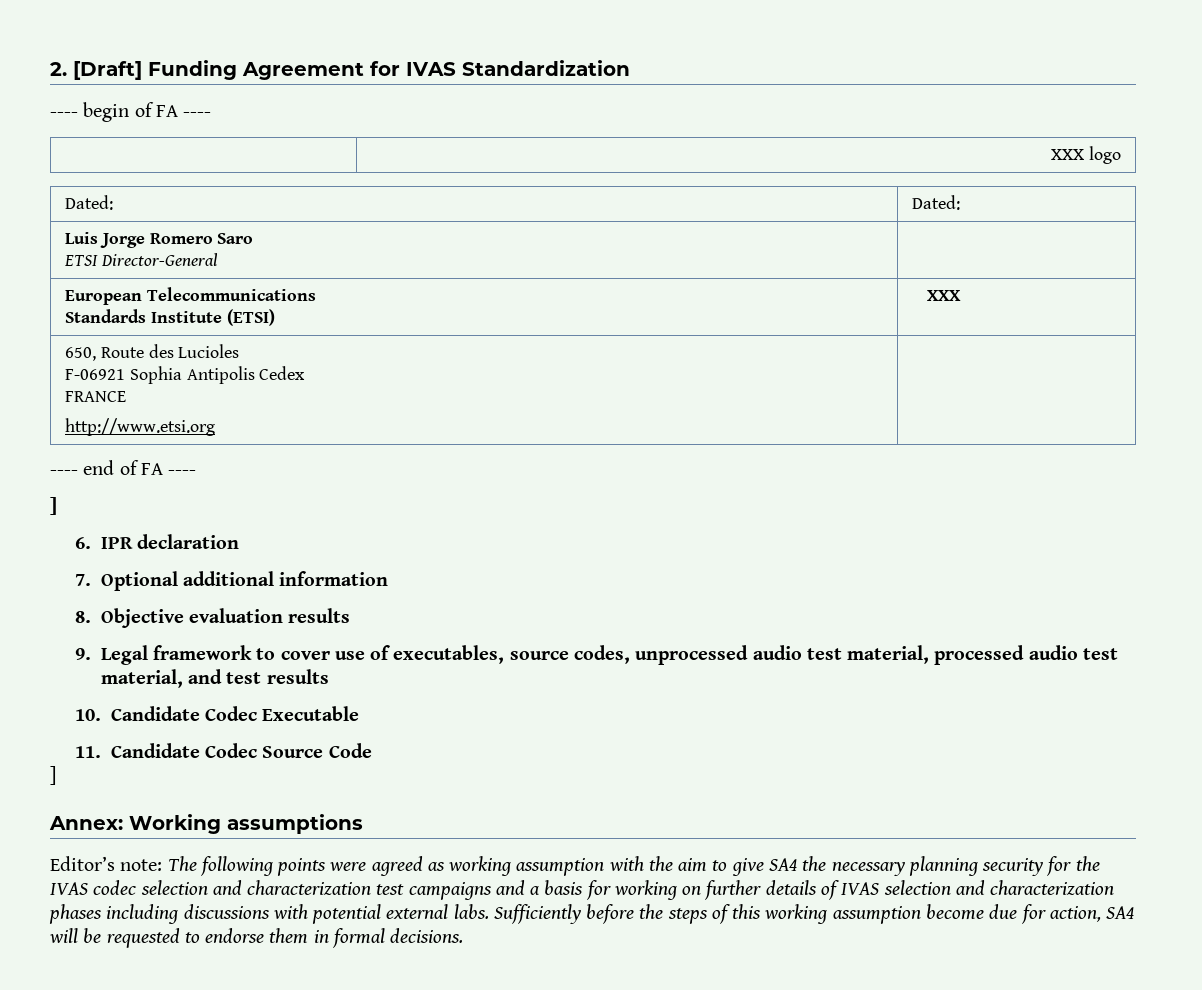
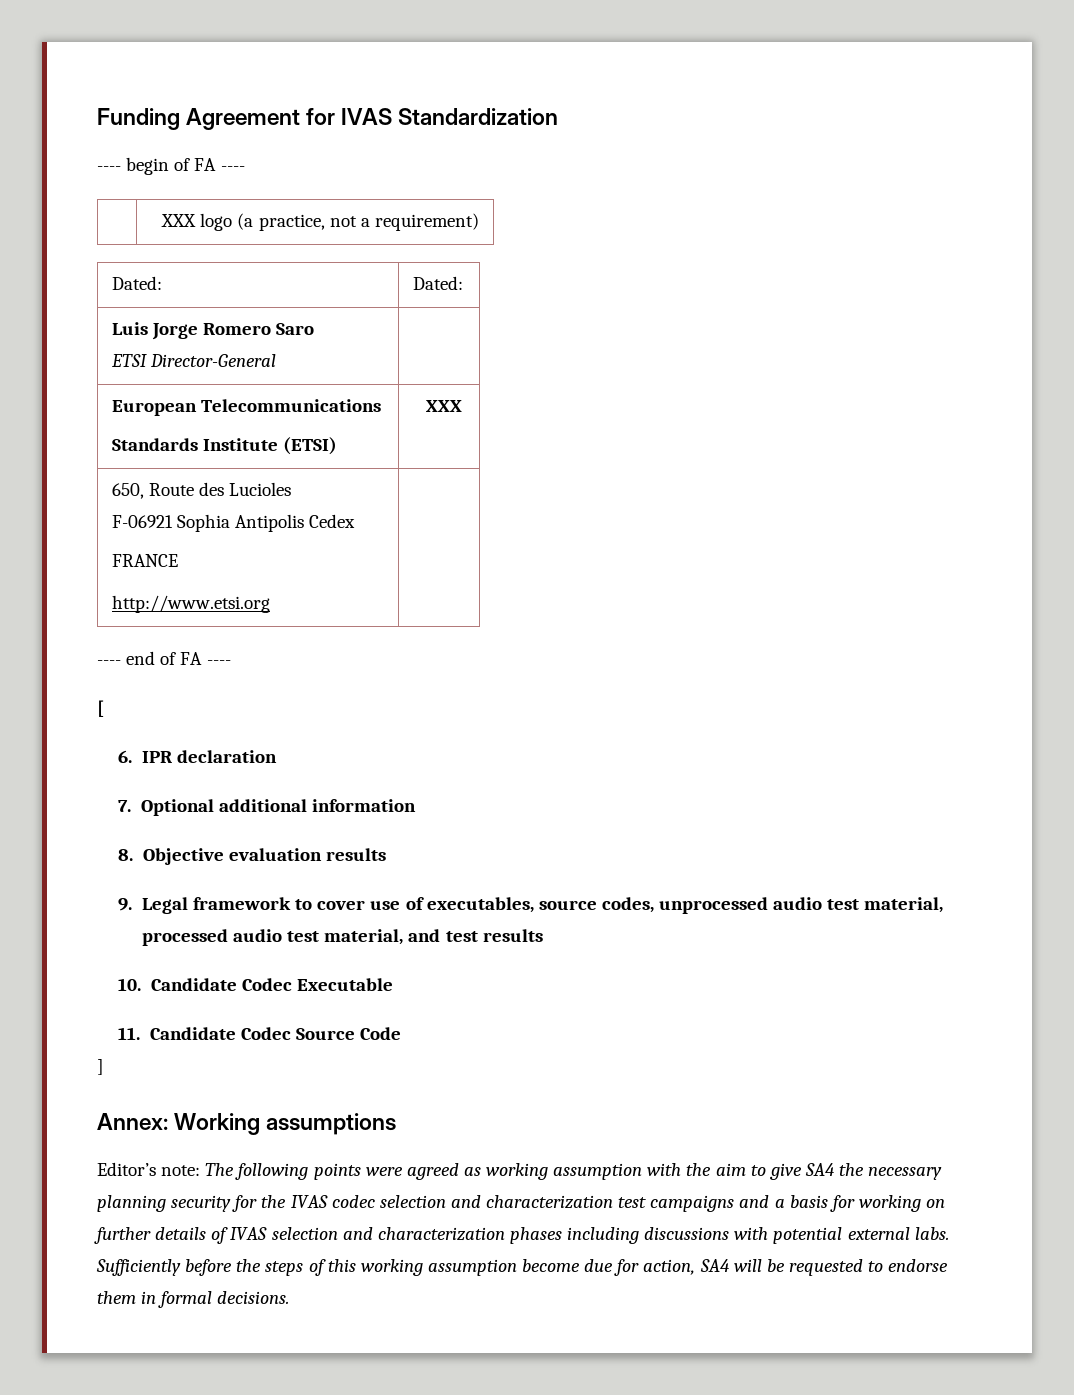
- 2. [Draft] Funding Agreement for IVAS Standardization
+ Funding Agreement for IVAS Standardization
- | XXX logo
+ | XXX logo (a practice, not a requirement)
  ---- end of FA ----
- ]
+ [

